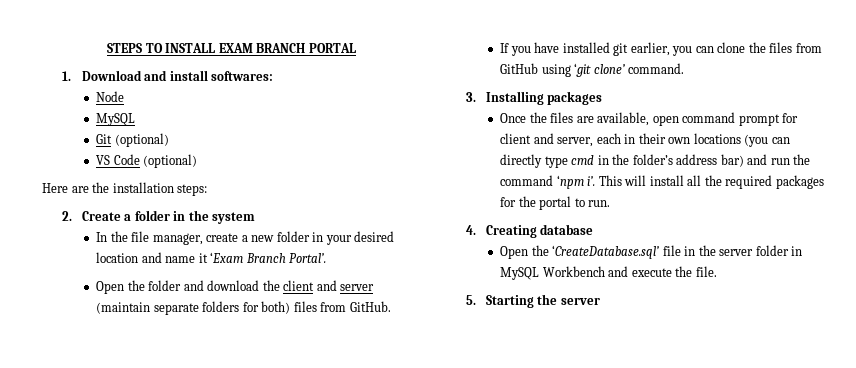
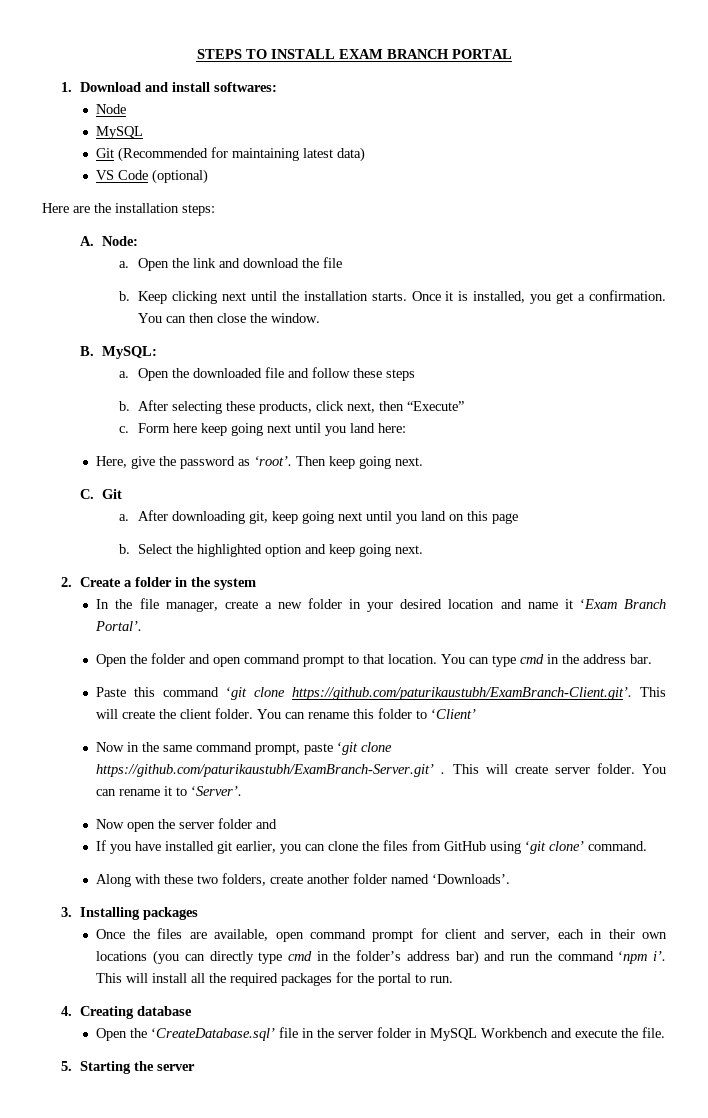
- Git (optional)
+ Git (Recommended for maintaining latest data)
+ A. Node:
+ a. Open the link and download the file
+ b. Keep clicking next until the installation starts. Once it is installed, you get a confirmation. You can then close the window.
+ B. MySQL:
+ a. Open the downloaded file and follow these steps
+ b. After selecting these products, click next, then “Execute”
+ c. Form here keep going next until you land here:
+ Here, give the password as ‘root’. Then keep going next.
+ C. Git
+ a. After downloading git, keep going next until you land on this page
+ b. Select the highlighted option and keep going next.
- Open the folder and download the client and server (maintain separate folders for both) files from GitHub.
+ Open the folder and open command prompt to that location. You can type cmd in the address bar.
+ Paste this command ‘git clone https://github.com/paturikaustubh/ExamBranch-Client.git’. This will create the client folder. You can rename this folder to ‘Client’
+ Now in the same command prompt, paste ‘git clone https://github.com/paturikaustubh/ExamBranch-Server.git’ . This will create server folder. You can rename it to ‘Server’.
+ Now open the server folder and
+ Along with these two folders, create another folder named ‘Downloads’.

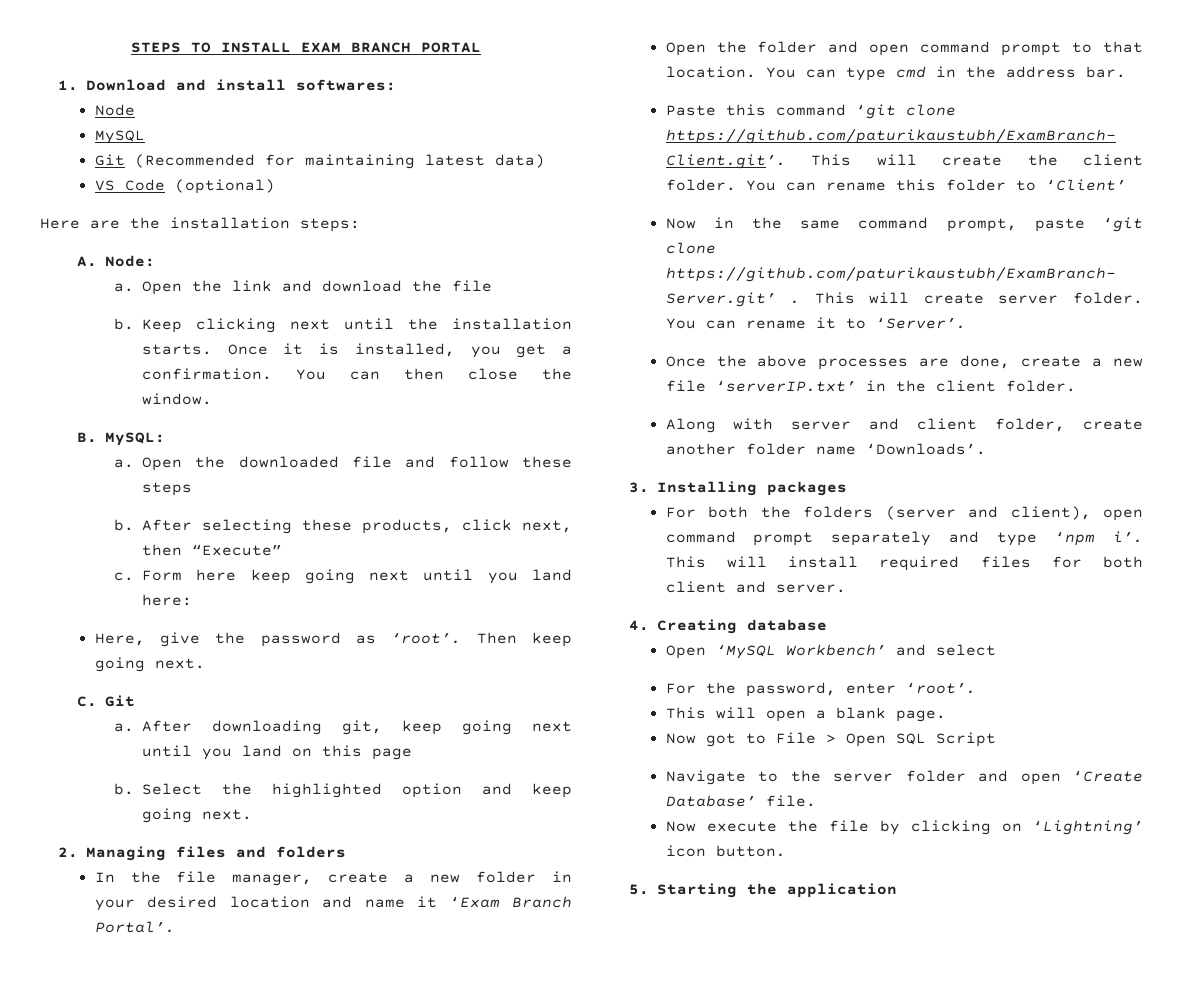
- 2. Create a folder in the system
+ 2. Managing files and folders
- Now open the server folder and
- If you have installed git earlier, you can clone the files from GitHub using ‘git clone’ command.
- Along with these two folders, create another folder named ‘Downloads’.
+ Once the above processes are done, create a new file ‘serverIP.txt’ in the client folder.
+ Along with server and client folder, create another folder name ‘Downloads’.
- Once the files are available, open command prompt for client and server, each in their own locations (you can directly type cmd in the folder’s address bar) and run the command ‘npm i’.
+ For both the folders (server and client), open command prompt separately and type ‘npm i’.
- This will install all the required packages for the portal to run.
+ This will install required files for both client and server.
  4. Creating database
- Open the ‘CreateDatabase.sql’ file in the server folder in MySQL Workbench and execute the file.
+ Open ‘MySQL Workbench’ and select
+ For the password, enter ‘root’.
+ This will open a blank page.
+ Now got to File > Open SQL Script
+ Navigate to the server folder and open ‘Create Database’ file.
+ Now execute the file by clicking on ‘Lightning’ icon button.
- 5. Starting the server
+ 5. Starting the application

